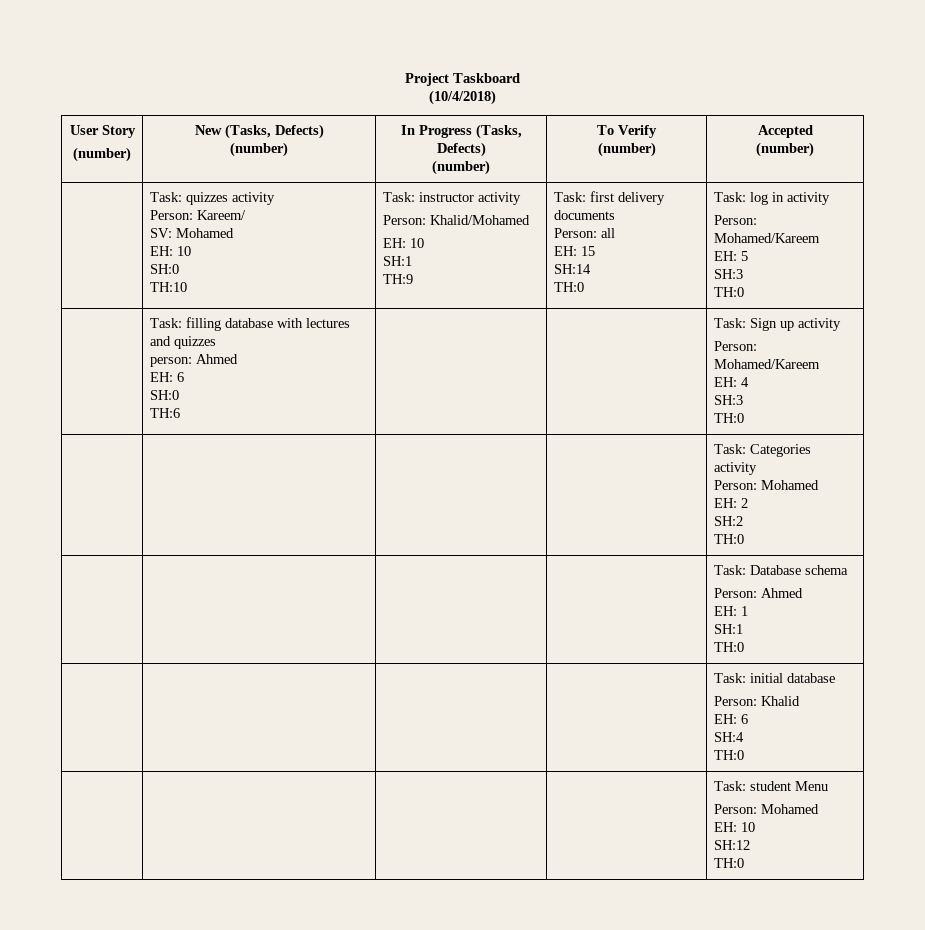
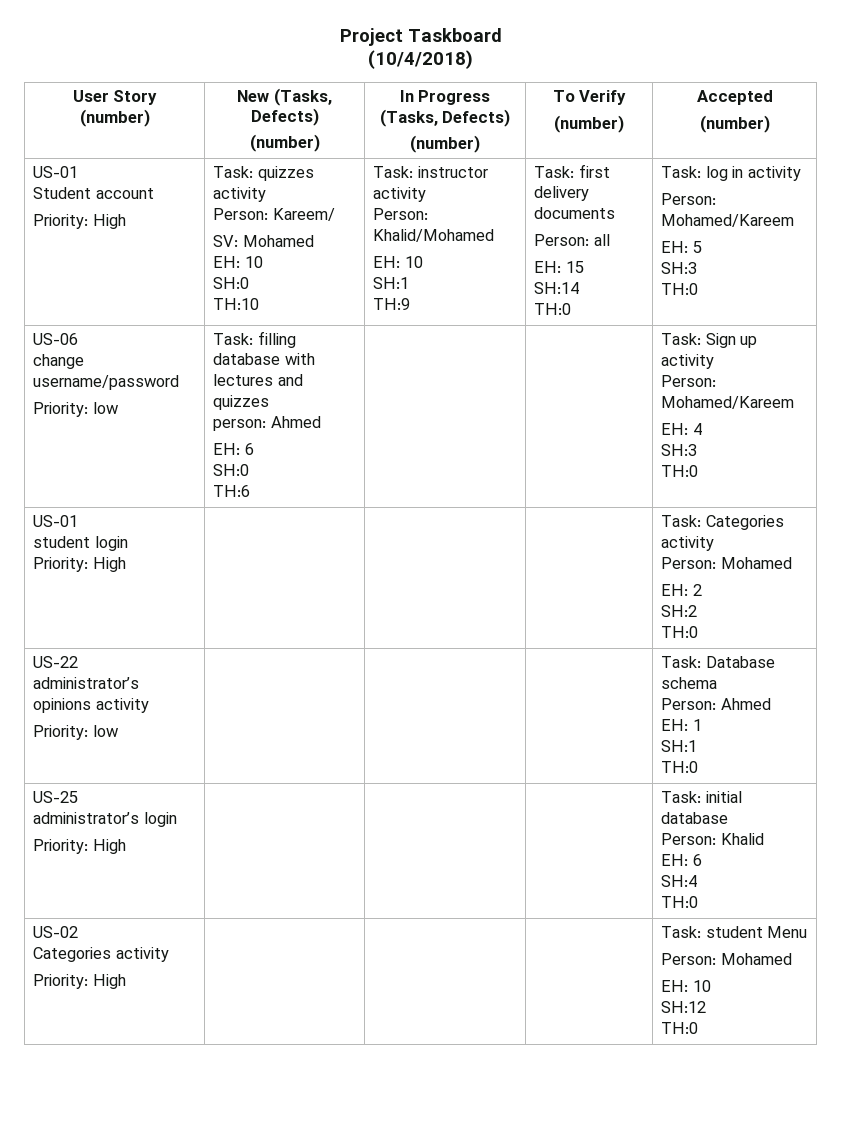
  User Story
  (number) | New (Tasks, Defects)
  (number) | In Progress (Tasks, Defects)
  (number) | To Verify
  (number) | Accepted
  (number)
+ US-01
+ Student account
+ Priority: High
- | Task: filling database with lectures and quizzes
+ US-06
+ change username/password
+ Priority: low | Task: filling database with lectures and quizzes
  person: Ahmed
  EH: 6
  SH:0
  TH:6 | | | Task: Sign up activity
  Person: Mohamed/Kareem
  EH: 4
  SH:3
  TH:0
- | | | | Task: Categories activity
+ US-01
+ student login
+ Priority: High | | | | Task: Categories activity
- | | | | Task: Database schema
+ US-22
+ administrator’s opinions activity
+ Priority: low | | | | Task: Database schema
- | | | | Task: initial database
+ US-25
+ administrator’s login
+ Priority: High | | | | Task: initial database
- | | | | Task: student Menu
+ US-02
+ Categories activity
+ Priority: High | | | | Task: student Menu

